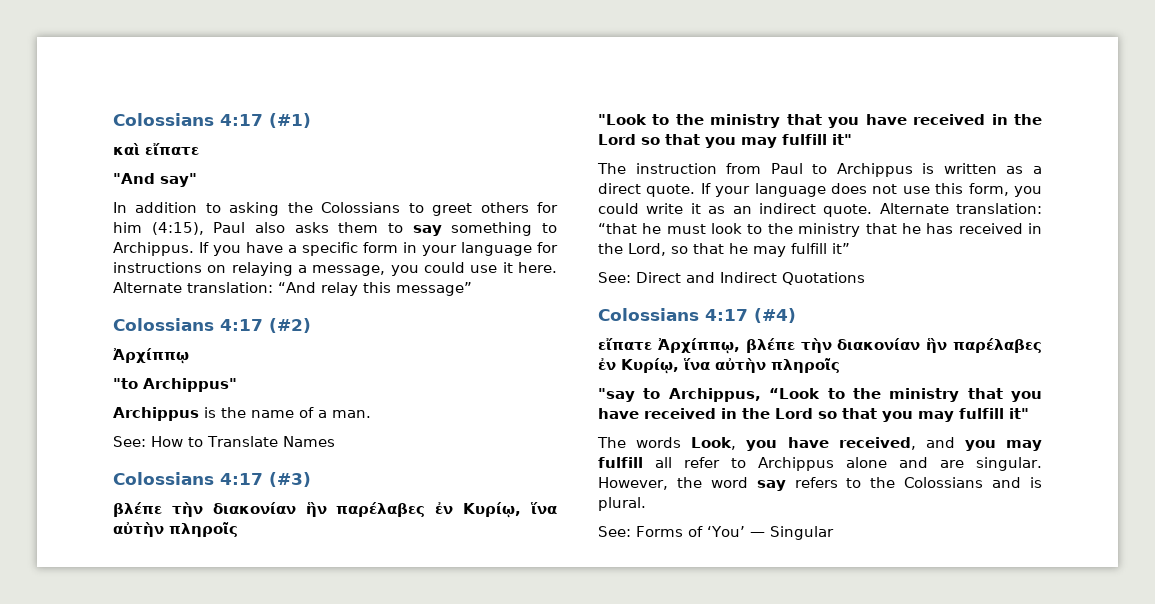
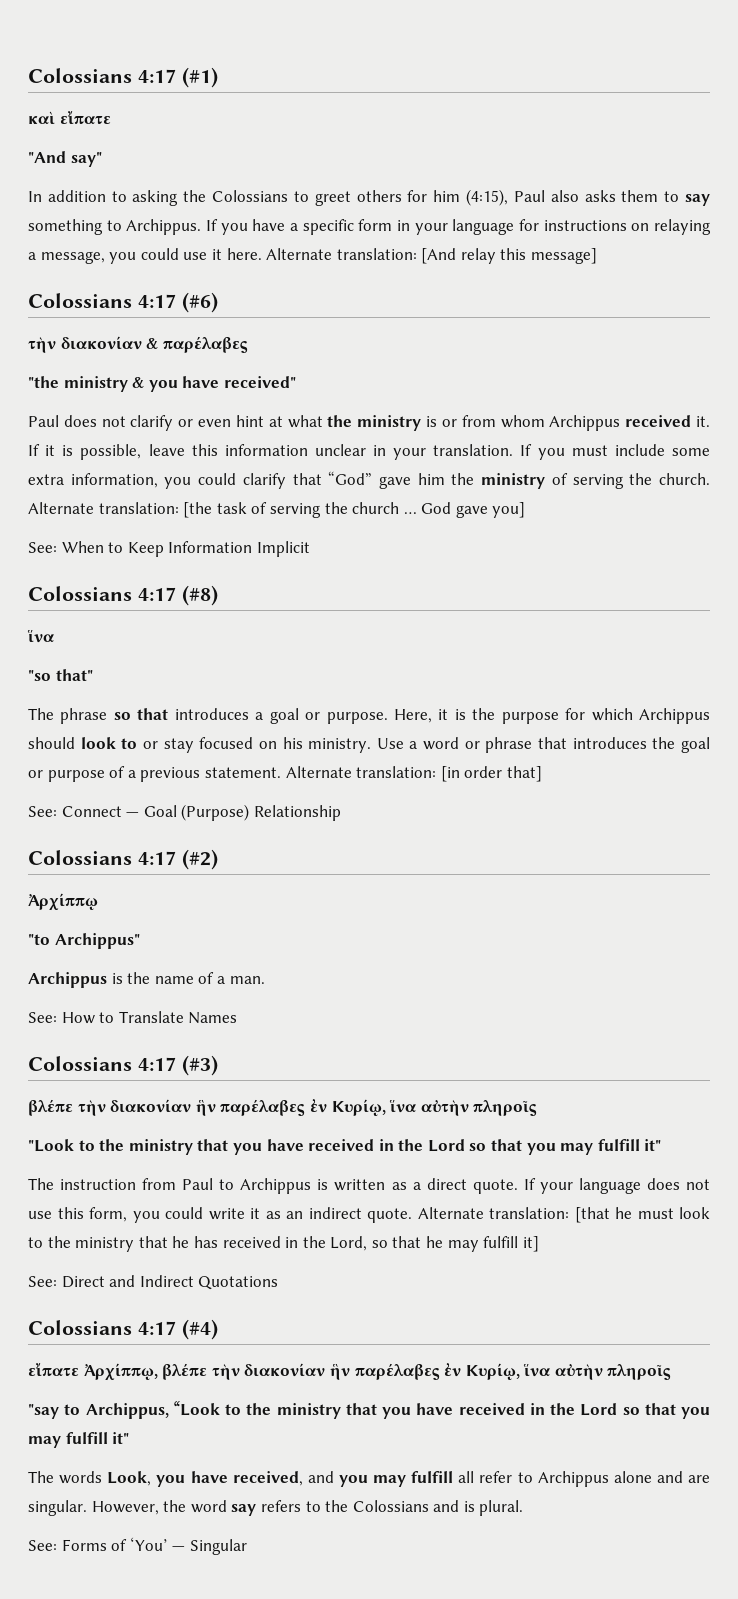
- Alternate translation: “And relay this message”
+ Alternate translation: [And relay this message]
+ Colossians 4:17 (#6)
+ τὴν διακονίαν & παρέλαβες
+ "the ministry & you have received"
+ Paul does not clarify or even hint at what the ministry is or from whom Archippus received it. If it is possible, leave this information unclear in your translation. If you must include some extra information, you could clarify that “God” gave him the ministry of serving the church. Alternate translation: [the task of serving the church … God gave you]
+ See: When to Keep Information Implicit
+ Colossians 4:17 (#8)
+ ἵνα
+ "so that"
+ The phrase so that introduces a goal or purpose. Here, it is the purpose for which Archippus should look to or stay focused on his ministry. Use a word or phrase that introduces the goal or purpose of a previous statement. Alternate translation: [in order that]
+ See: Connect — Goal (Purpose) Relationship
- Alternate translation: “that he must look to the ministry that he has received in the Lord, so that he may fulfill it”
+ Alternate translation: [that he must look to the ministry that he has received in the Lord, so that he may fulfill it]

